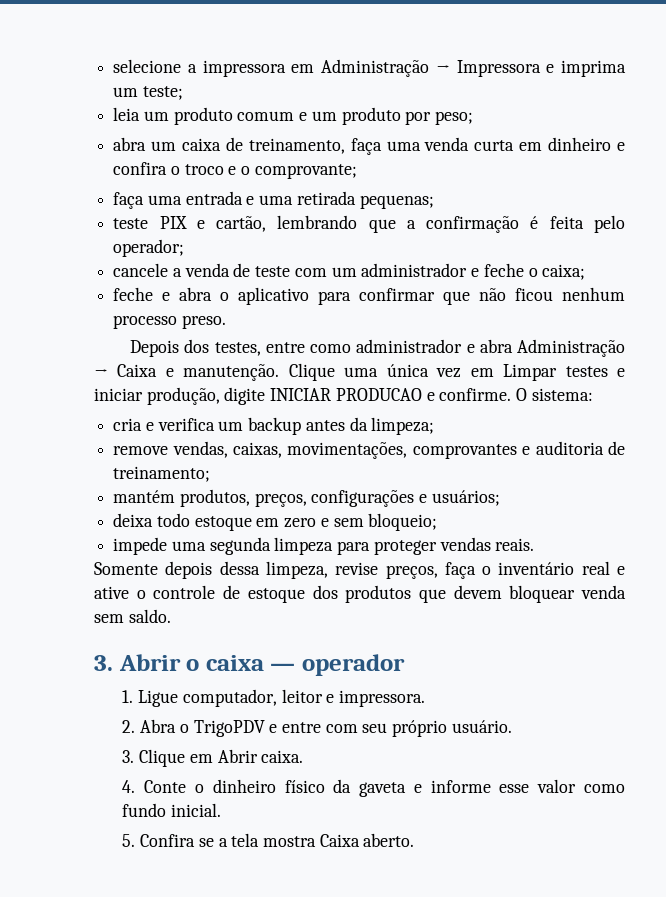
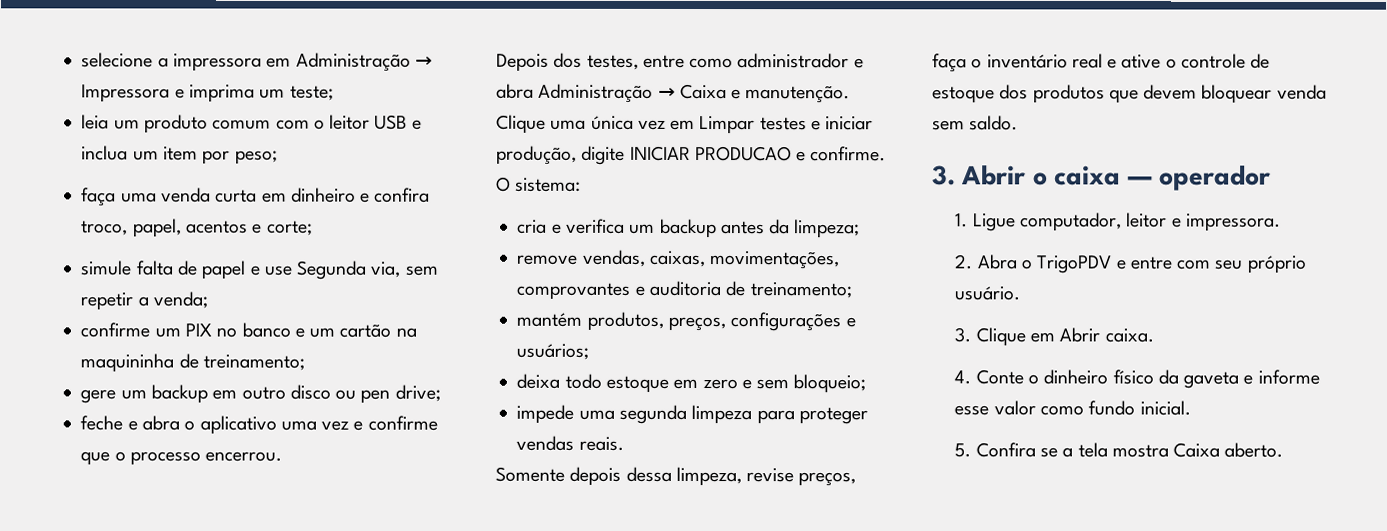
- leia um produto comum e um produto por peso;
- abra um caixa de treinamento, faça uma venda curta em dinheiro e confira o troco e o comprovante;
- faça uma entrada e uma retirada pequenas;
- teste PIX e cartão, lembrando que a confirmação é feita pelo operador;
- cancele a venda de teste com um administrador e feche o caixa;
+ leia um produto comum com o leitor USB e inclua um item por peso;
+ faça uma venda curta em dinheiro e confira troco, papel, acentos e corte;
+ simule falta de papel e use Segunda via, sem repetir a venda;
+ confirme um PIX no banco e um cartão na maquininha de treinamento;
+ gere um backup em outro disco ou pen drive;
- feche e abra o aplicativo para confirmar que não ficou nenhum processo preso.
+ feche e abra o aplicativo uma vez e confirme que o processo encerrou.

